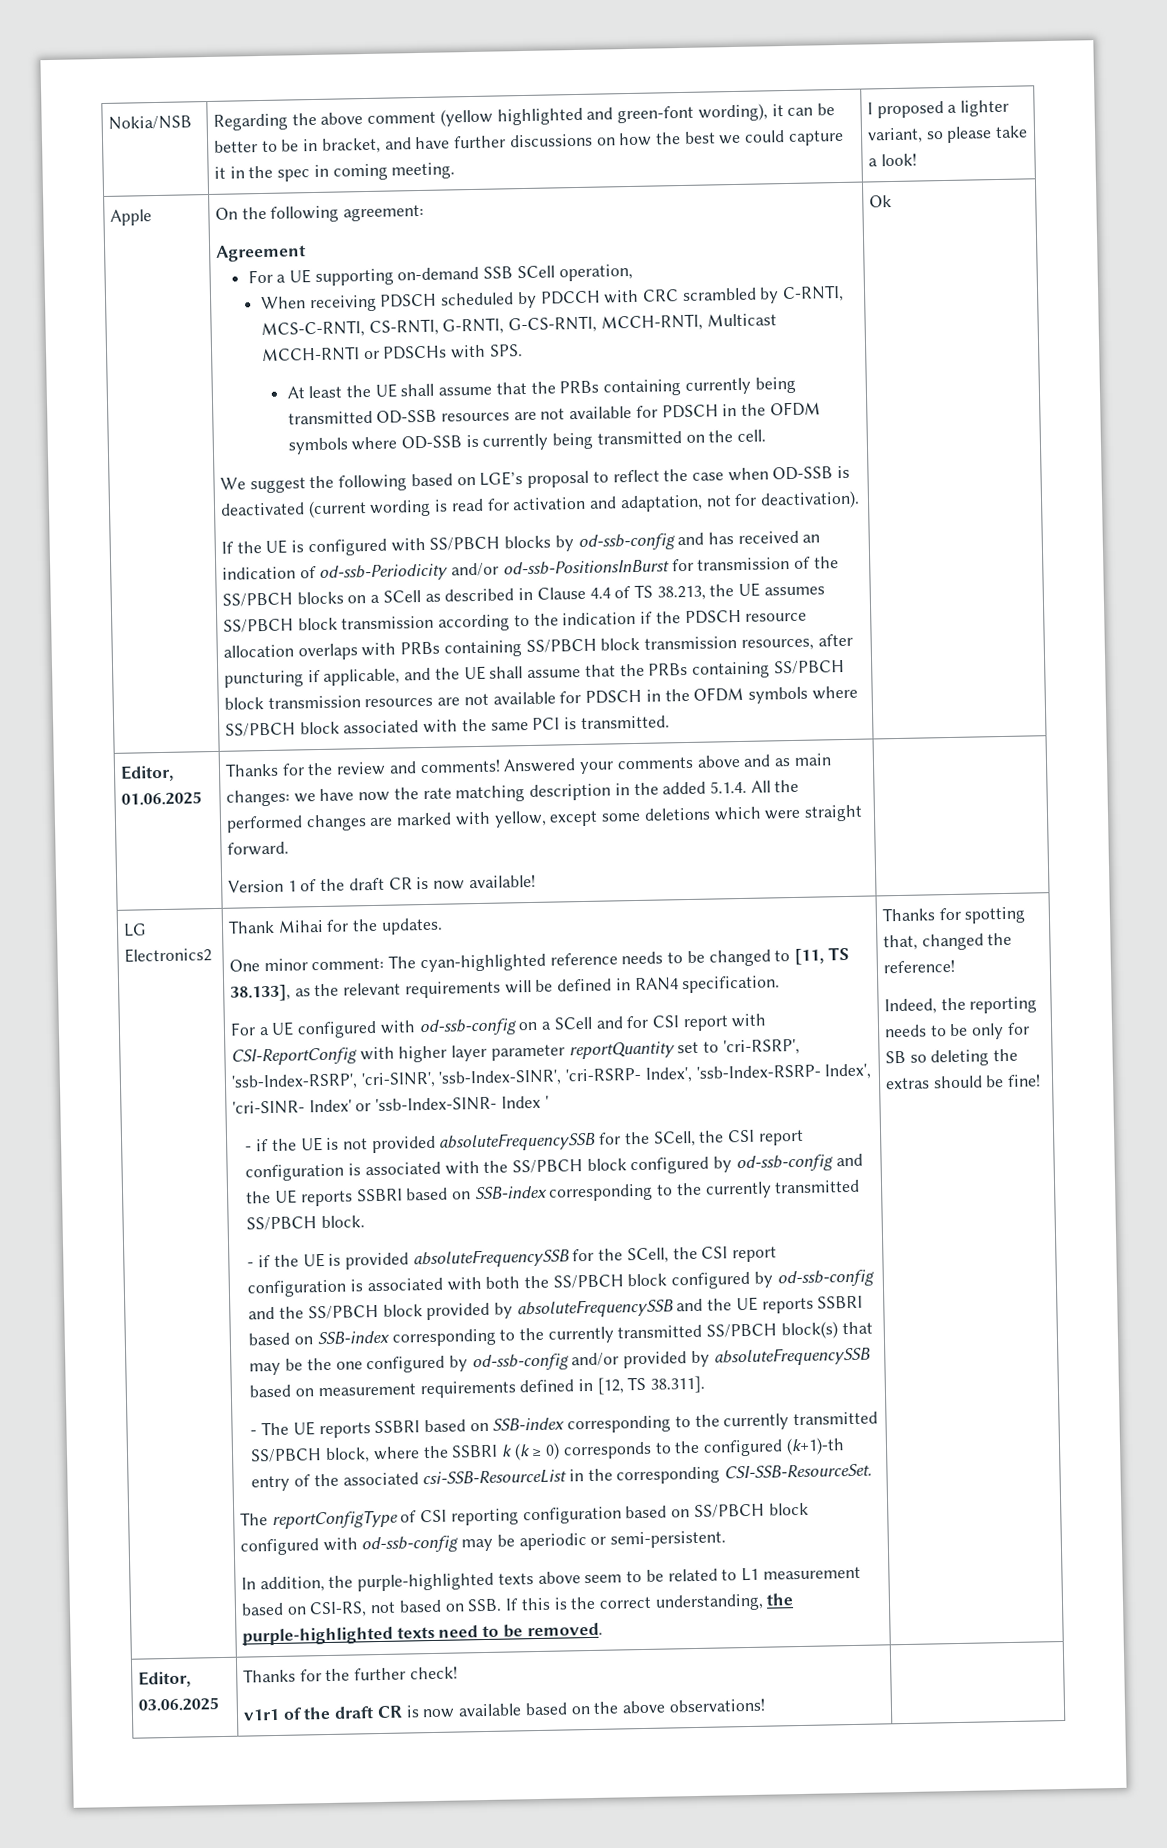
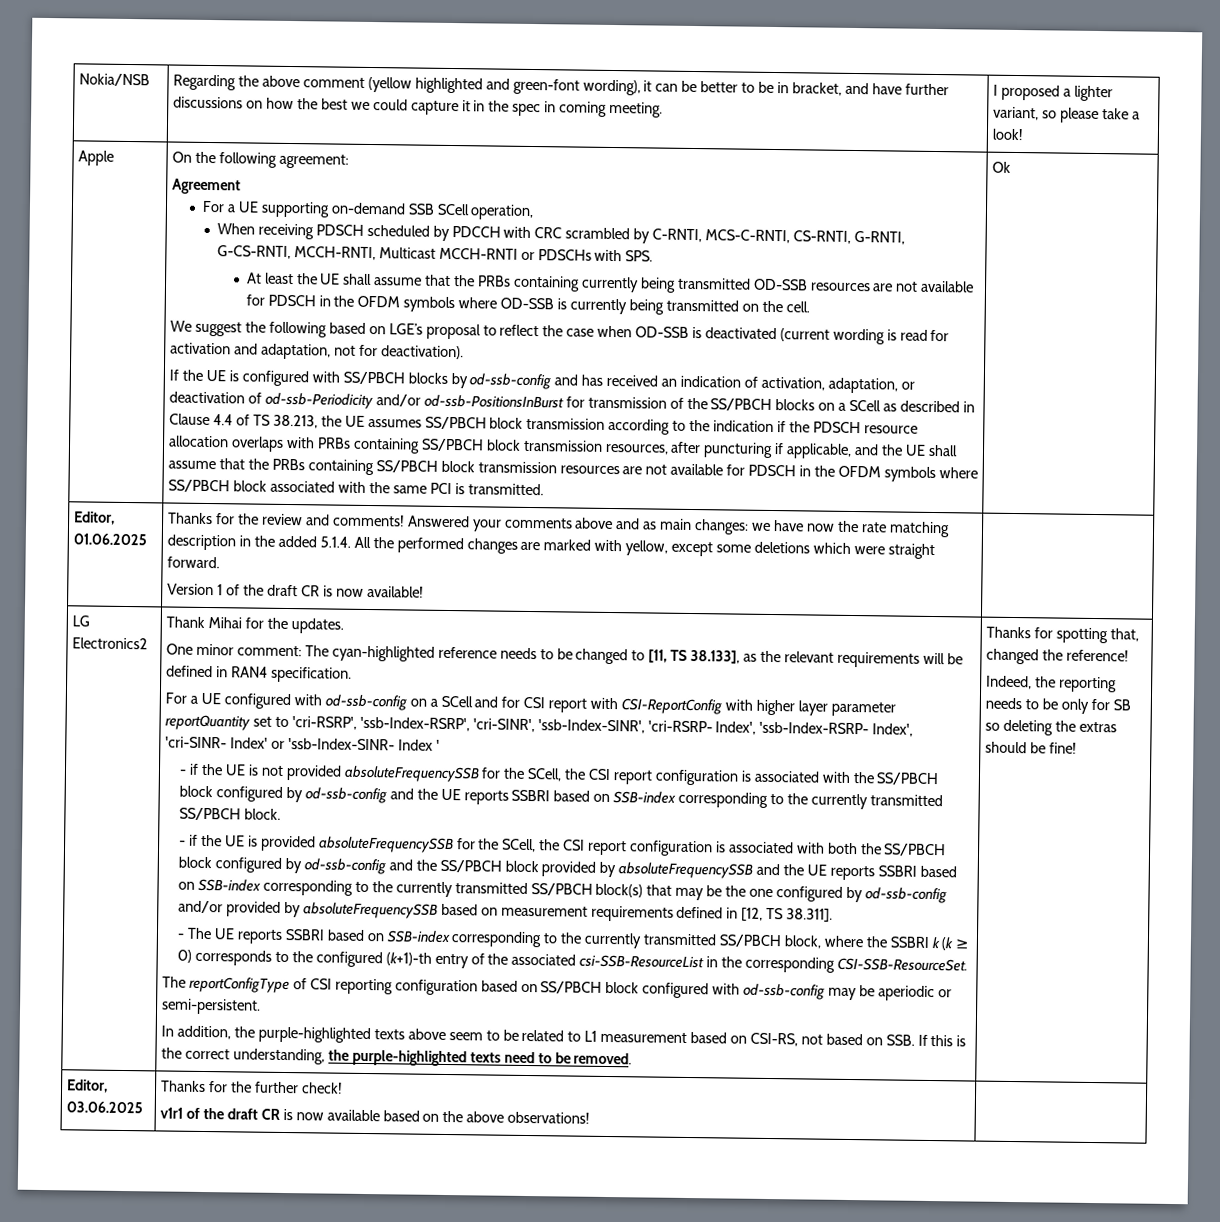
- If the UE is configured with SS/PBCH blocks by od-ssb-config and has received an indication of od-ssb-Periodicity and/or od-ssb-PositionsInBurst for transmission of the SS/PBCH blocks on a SCell as described in Clause 4.4 of TS 38.213, the UE assumes SS/PBCH block transmission according to the indication if the PDSCH resource allocation overlaps with PRBs containing SS/PBCH block transmission resources, after puncturing if applicable, and the UE shall assume that the PRBs containing SS/PBCH block transmission resources are not available for PDSCH in the OFDM symbols where SS/PBCH block associated with the same PCI is transmitted.
+ If the UE is configured with SS/PBCH blocks by od-ssb-config and has received an indication of activation, adaptation, or deactivation of od-ssb-Periodicity and/or od-ssb-PositionsInBurst for transmission of the SS/PBCH blocks on a SCell as described in Clause 4.4 of TS 38.213, the UE assumes SS/PBCH block transmission according to the indication if the PDSCH resource allocation overlaps with PRBs containing SS/PBCH block transmission resources, after puncturing if applicable, and the UE shall assume that the PRBs containing SS/PBCH block transmission resources are not available for PDSCH in the OFDM symbols where SS/PBCH block associated with the same PCI is transmitted.

